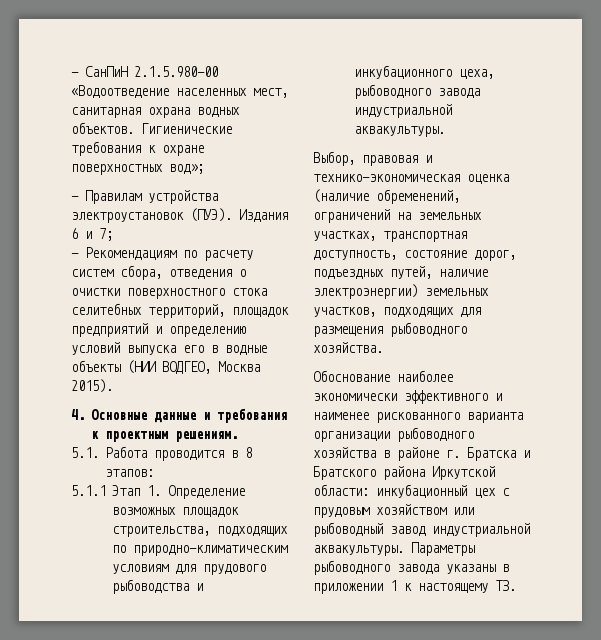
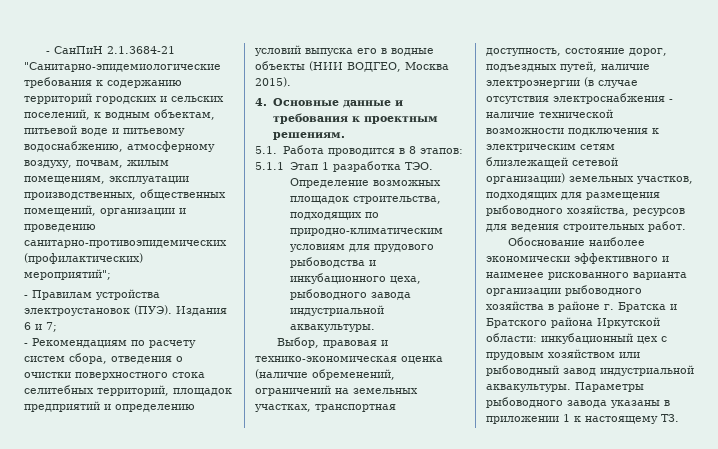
- - СанПиН 2.1.5.980-00 «Водоотведение населенных мест, санитарная охрана водных объектов. Гигиенические требования к охране поверхностных вод»;
+ - СанПиН 2.1.3684-21 "Санитарно-эпидемиологические требования к содержанию территорий городских и сельских поселений, к водным объектам, питьевой воде и питьевому водоснабжению, атмосферному воздуху, почвам, жилым помещениям, эксплуатации производственных, общественных помещений, организации и проведению санитарно-противоэпидемических (профилактических) мероприятий";
- 5.1.1 Этап 1. Определение возможных площадок строительства, подходящих по природно-климатическим условиям для прудового рыбоводства и инкубационного цеха, рыбоводного завода индустриальной аквакультуры.
+ 5.1.1 Этап 1 разработка ТЭО. Определение возможных площадок строительства, подходящих по природно-климатическим условиям для прудового рыбоводства и инкубационного цеха, рыбоводного завода индустриальной аквакультуры.
- Выбор, правовая и технико-экономическая оценка (наличие обременений, ограничений на земельных участках, транспортная доступность, состояние дорог, подъездных путей, наличие электроэнергии) земельных участков, подходящих для размещения рыбоводного хозяйства.
+ Выбор, правовая и технико-экономическая оценка (наличие обременений, ограничений на земельных участках, транспортная доступность, состояние дорог, подъездных путей, наличие электроэнергии (в случае отсутствия электроснабжения - наличие технической возможности подключения к электрическим сетям близлежащей сетевой организации) земельных участков, подходящих для размещения рыбоводного хозяйства, ресурсов для ведения строительных работ.

